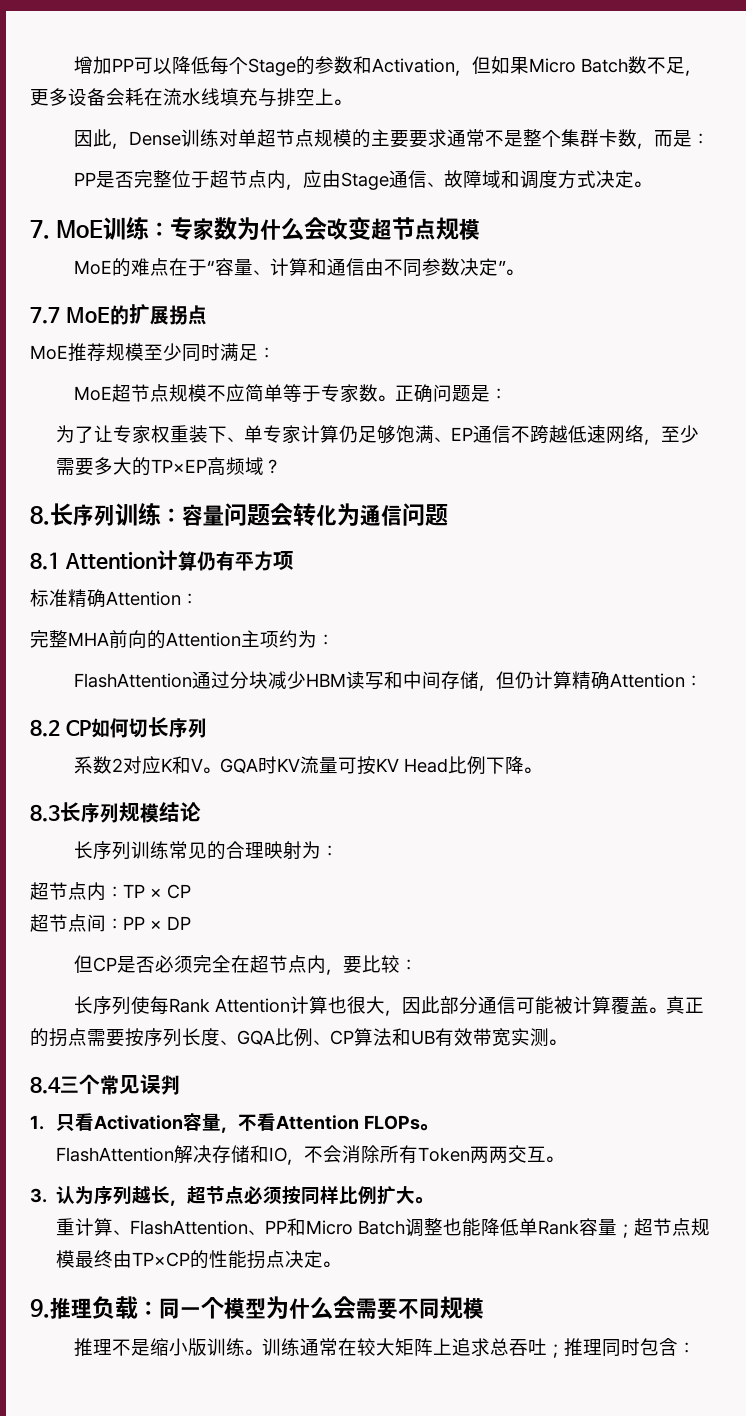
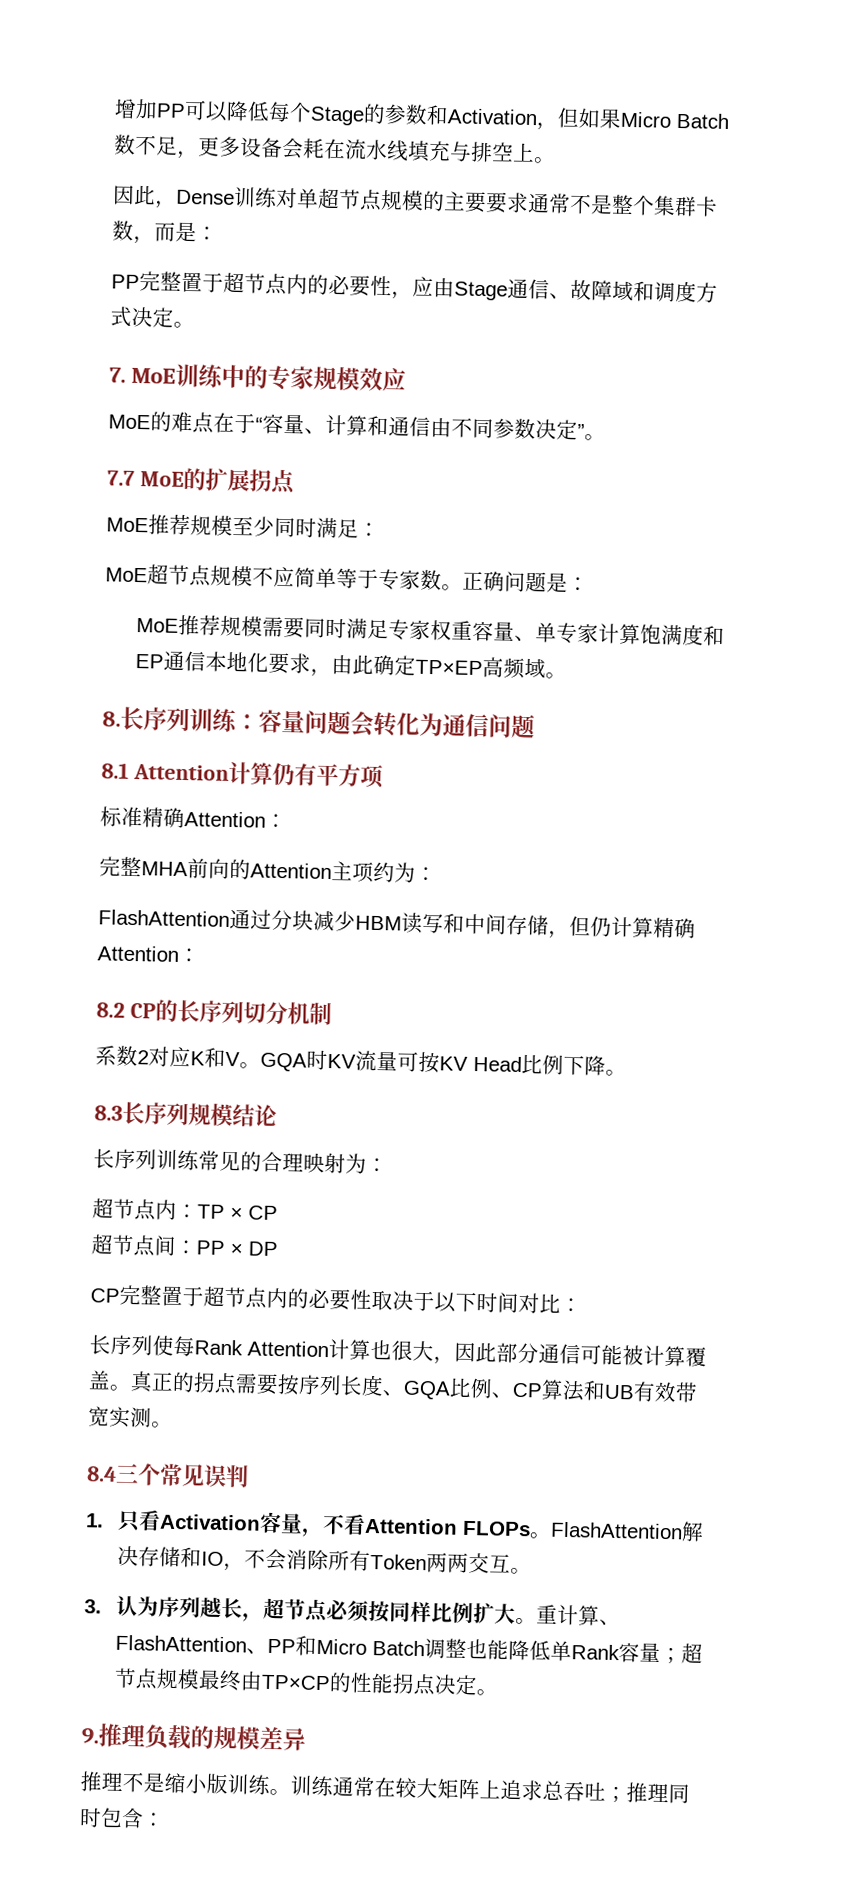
- PP是否完整位于超节点内，应由Stage通信、故障域和调度方式决定。
+ PP完整置于超节点内的必要性，应由Stage通信、故障域和调度方式决定。
- 7. MoE训练：专家数为什么会改变超节点规模
+ 7. MoE训练中的专家规模效应
- 为了让专家权重装下、单专家计算仍足够饱满、EP通信不跨越低速网络，至少需要多大的TP×EP高频域？
+ MoE推荐规模需要同时满足专家权重容量、单专家计算饱满度和EP通信本地化要求，由此确定TP×EP高频域。
- 8.2 CP如何切长序列
+ 8.2 CP的长序列切分机制
- 但CP是否必须完全在超节点内，要比较：
+ CP完整置于超节点内的必要性取决于以下时间对比：
- 1.只看Activation容量，不看Attention FLOPs。
- FlashAttention解决存储和IO，不会消除所有Token两两交互。
+ 1.只看Activation容量，不看Attention FLOPs。FlashAttention解决存储和IO，不会消除所有Token两两交互。
- 3.认为序列越长，超节点必须按同样比例扩大。
- 重计算、FlashAttention、PP和Micro Batch调整也能降低单Rank容量；超节点规模最终由TP×CP的性能拐点决定。
+ 3.认为序列越长，超节点必须按同样比例扩大。重计算、FlashAttention、PP和Micro Batch调整也能降低单Rank容量；超节点规模最终由TP×CP的性能拐点决定。
- 9.推理负载：同一个模型为什么会需要不同规模
+ 9.推理负载的规模差异

